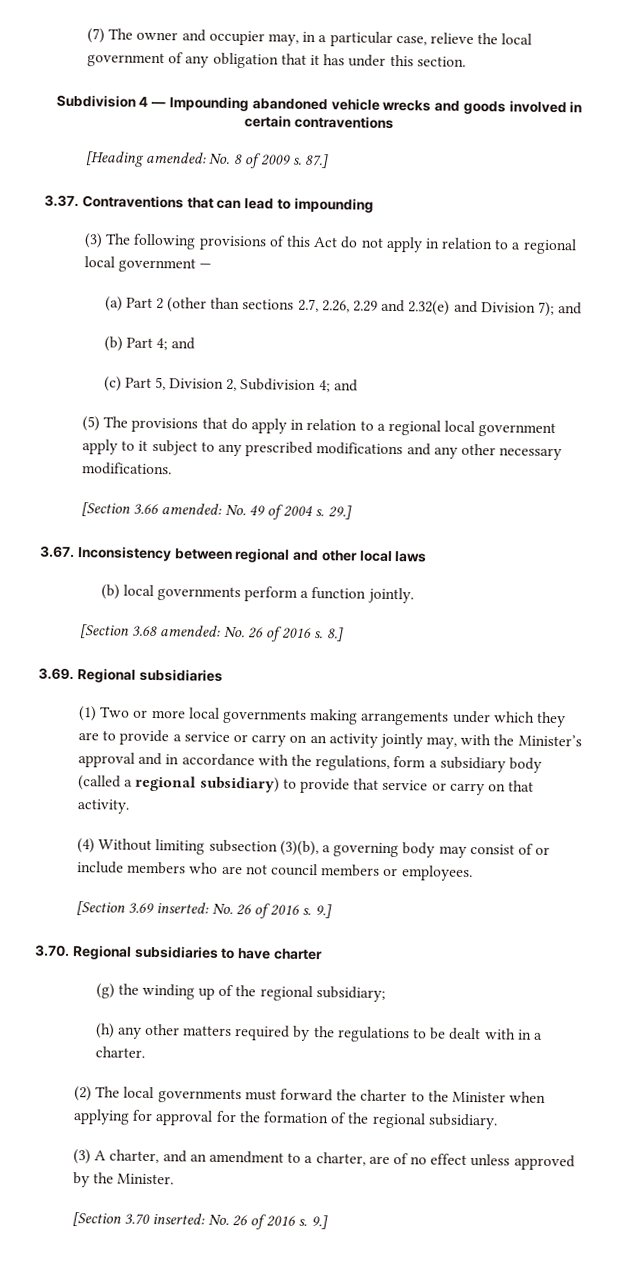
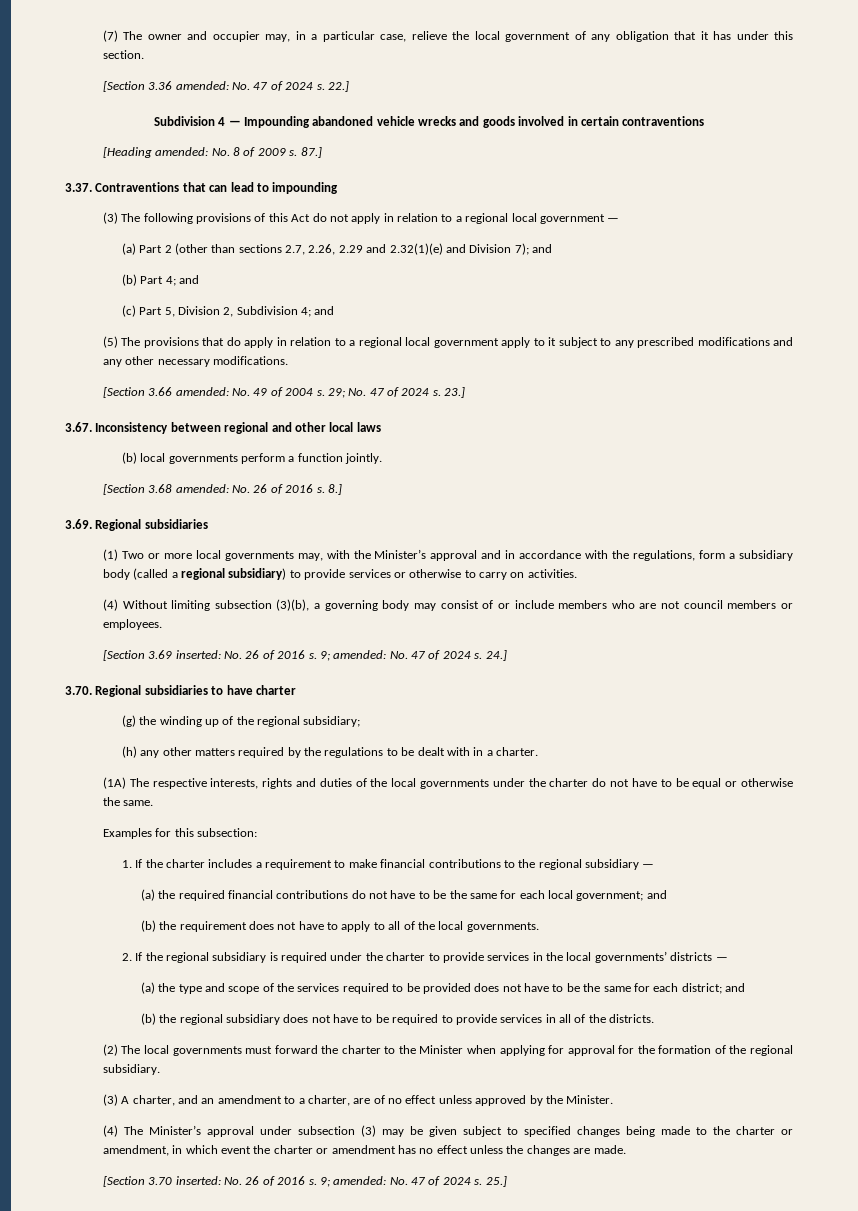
+ [Section 3.36 amended: No. 47 of 2024 s. 22.]
- (a) Part 2 (other than sections 2.7, 2.26, 2.29 and 2.32(e) and Division 7); and
+ (a) Part 2 (other than sections 2.7, 2.26, 2.29 and 2.32(1)(e) and Division 7); and
- 29.]
+ 29; No. 47 of 2024 s. 23.]
- (1) Two or more local governments making arrangements under which they are to provide a service or carry on an activity jointly may, with the Minister’s approval and in accordance with the regulations, form a subsidiary body (called a regional subsidiary) to provide that service or carry on that activity.
+ (1) Two or more local governments may, with the Minister’s approval and in accordance with the regulations, form a subsidiary body (called a regional subsidiary) to provide services or otherwise to carry on activities.
- [Section 3.69 inserted: No. 26 of 2016 s. 9.]
+ [Section 3.69 inserted: No. 26 of 2016 s. 9; amended: No. 47 of 2024 s. 24.]
+ (1A) The respective interests, rights and duties of the local governments under the charter do not have to be equal or otherwise the same.
+ Examples for this subsection:
+ 1. If the charter includes a requirement to make financial contributions to the regional subsidiary —
+ (a) the required financial contributions do not have to be the same for each local government; and
+ (b) the requirement does not have to apply to all of the local governments.
+ 2. If the regional subsidiary is required under the charter to provide services in the local governments’ districts —
+ (a) the type and scope of the services required to be provided does not have to be the same for each district; and
+ (b) the regional subsidiary does not have to be required to provide services in all of the districts.
+ (4) The Minister’s approval under subsection (3) may be given subject to specified changes being made to the charter or amendment, in which event the charter or amendment has no effect unless the changes are made.
- [Section 3.70 inserted: No. 26 of 2016 s. 9.]
+ [Section 3.70 inserted: No. 26 of 2016 s. 9; amended: No. 47 of 2024 s. 25.]

